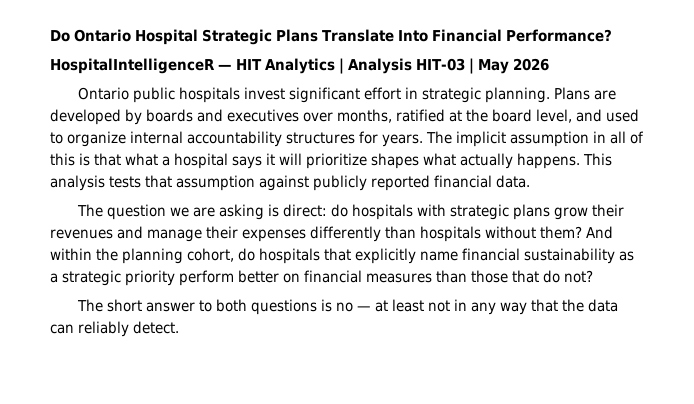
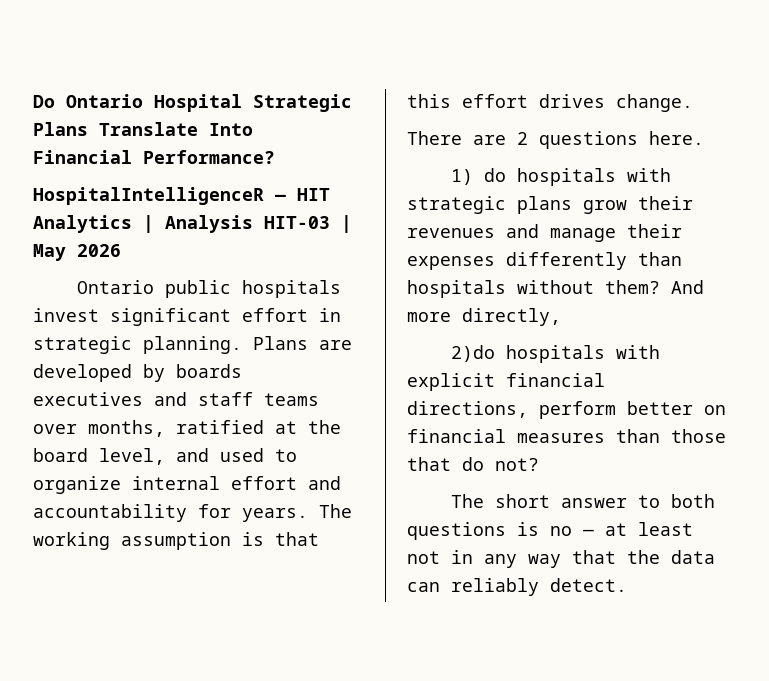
- Plans are developed by boards and executives over months, ratified at the board level, and used to organize internal accountability structures for years. The implicit assumption in all of this is that what a hospital says it will prioritize shapes what actually happens. This analysis tests that assumption against publicly reported financial data.
- The question we are asking is direct: do hospitals with strategic plans grow their revenues and manage their expenses differently than hospitals without them?
+ Plans are developed by boards executives and staff teams over months, ratified at the board level, and used to organize internal effort and accountability for years. The working assumption is that this effort drives change.
+ There are 2 questions here.
+ 1) do hospitals with strategic plans grow their revenues and manage their expenses differently than hospitals without them?
- And within the planning cohort, do hospitals that explicitly name financial sustainability as a strategic priority perform better on financial measures than those that do not?
+ And more directly,
+ 2)do hospitals with explicit financial directions, perform better on financial measures than those that do not?

